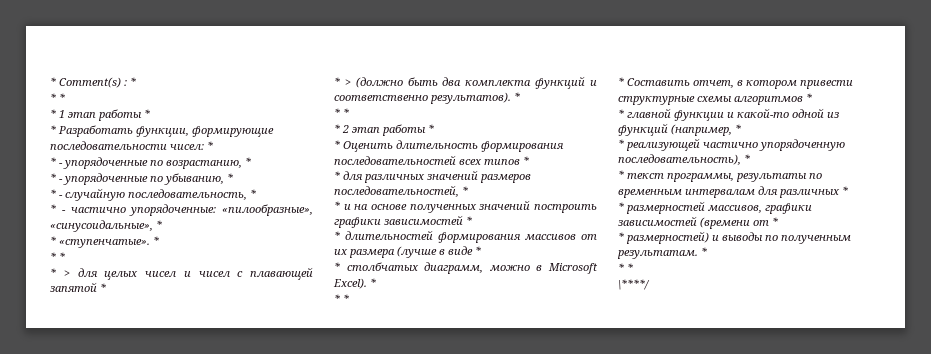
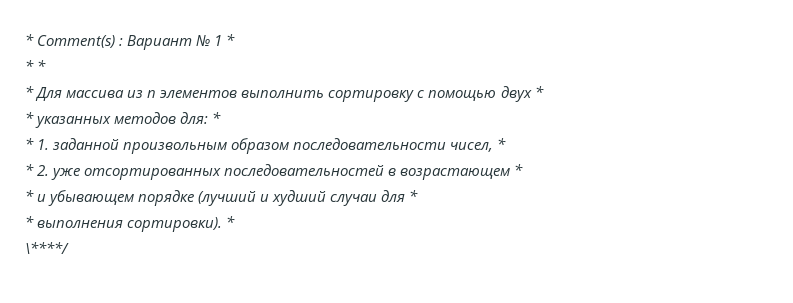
- * Comment(s) : *
+ * Comment(s) : Вариант № 1 *
  * *
- * 1 этап работы *
- * Разработать функции, формирующие последовательности чисел: *
- * - упорядоченные по возрастанию, *
- * - упорядоченные по убыванию, *
- * - случайную последовательность, *
- * - частично упорядоченные: «пилообразные», «синусоидальные», *
- * «ступенчатые». *
- * *
- * > для целых чисел и чисел с плавающей запятой *
- * > (должно быть два комплекта функций и соответственно результатов). *
- * *
- * 2 этап работы *
- * Оценить длительность формирования последовательностей всех типов *
- * для различных значений размеров последовательностей, *
- * и на основе полученных значений построить графики зависимостей *
- * длительностей формирования массивов от их размера (лучше в виде *
- * столбчатых диаграмм, можно в Microsoft Excel). *
- * *
- * Составить отчет, в котором привести структурные схемы алгоритмов *
- * главной функции и какой-то одной из функций (например, *
- * реализующей частично упорядоченную последовательность), *
- * текст программы, результаты по временным интервалам для различных *
- * размерностей массивов, графики зависимостей (времени от *
- * размерностей) и выводы по полученным результатам. *
- * *
+ * Для массива из n элементов выполнить сортировку с помощью двух *
+ * указанных методов для: *
+ * 1. заданной произвольным образом последовательности чисел, *
+ * 2. уже отсортированных последовательностей в возрастающем *
+ * и убывающем порядке (лучший и худший случаи для *
+ * выполнения сортировки). *

